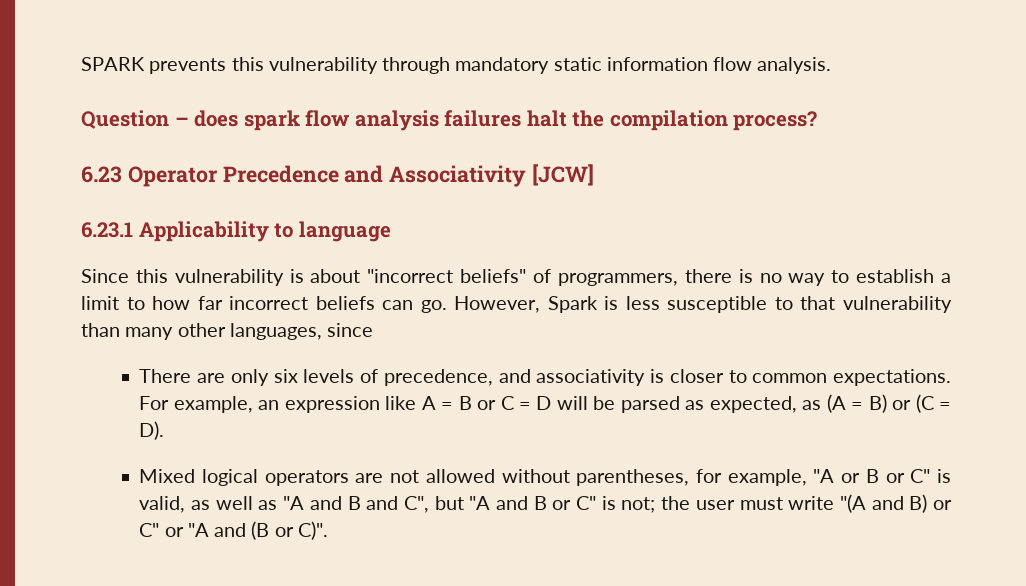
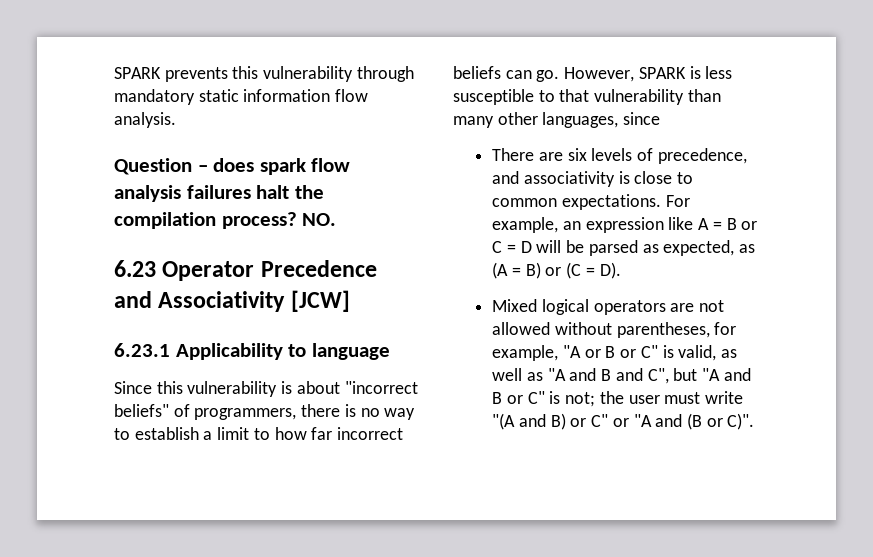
+ NO.
- However, Spark is less susceptible to that vulnerability than many other languages, since
+ However, SPARK is less susceptible to that vulnerability than many other languages, since
- There are only six levels of precedence, and associativity is closer to common expectations.
+ There are six levels of precedence, and associativity is close to common expectations.

